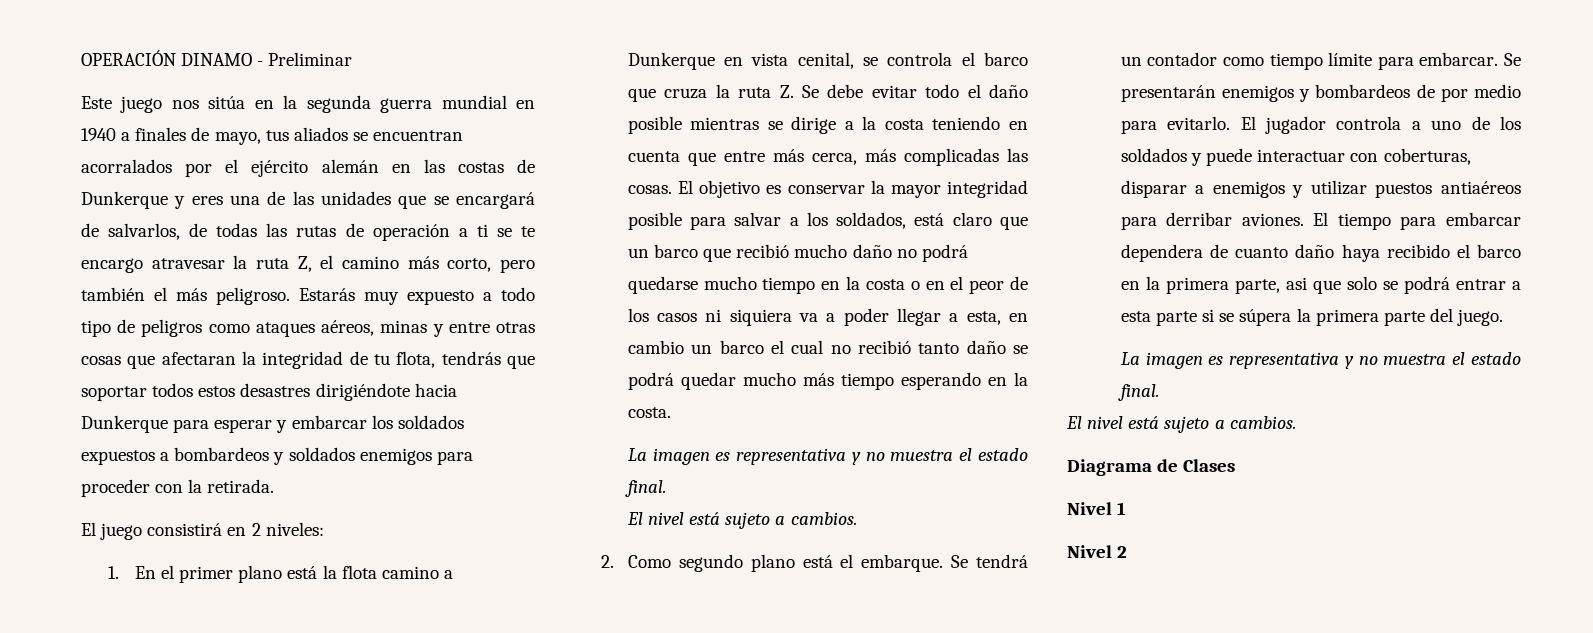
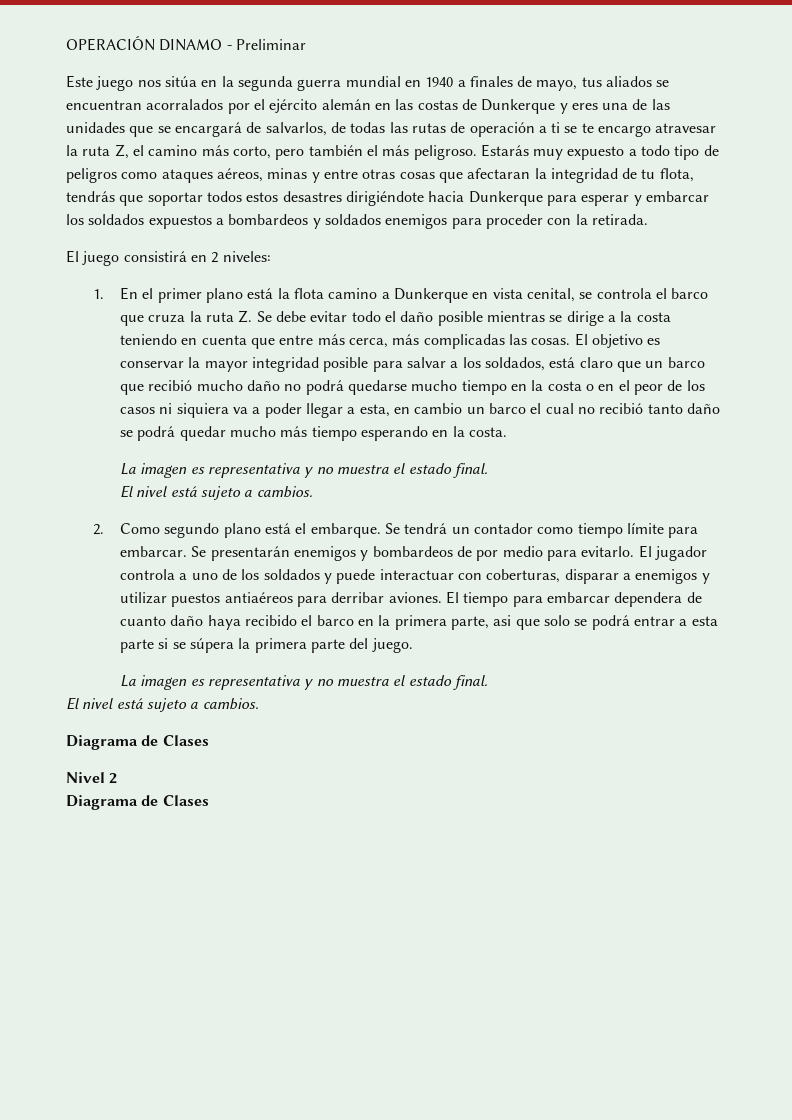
- Nivel 1
  Nivel 2
+ Diagrama de Clases

